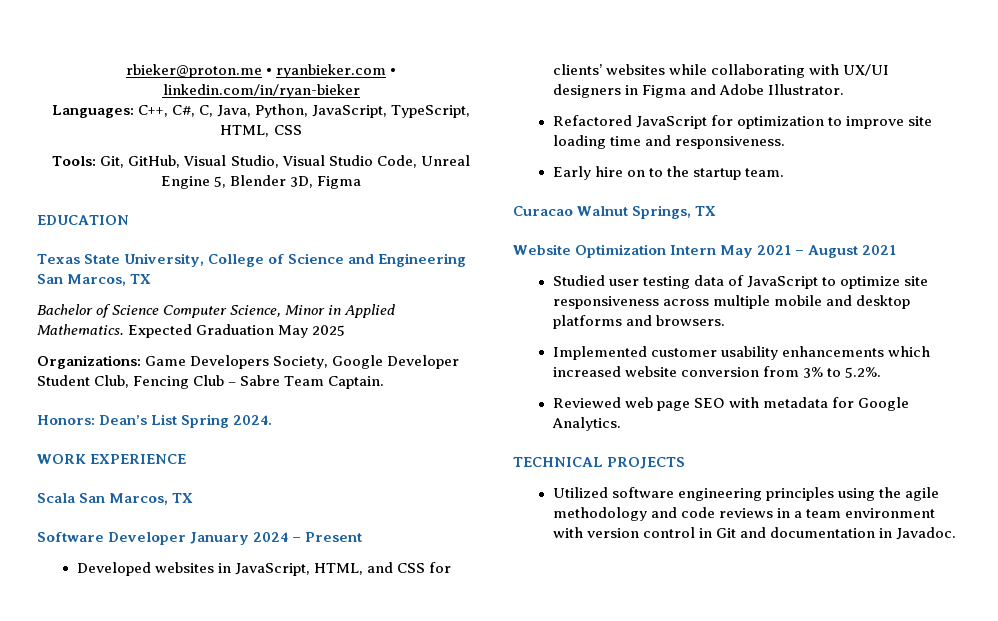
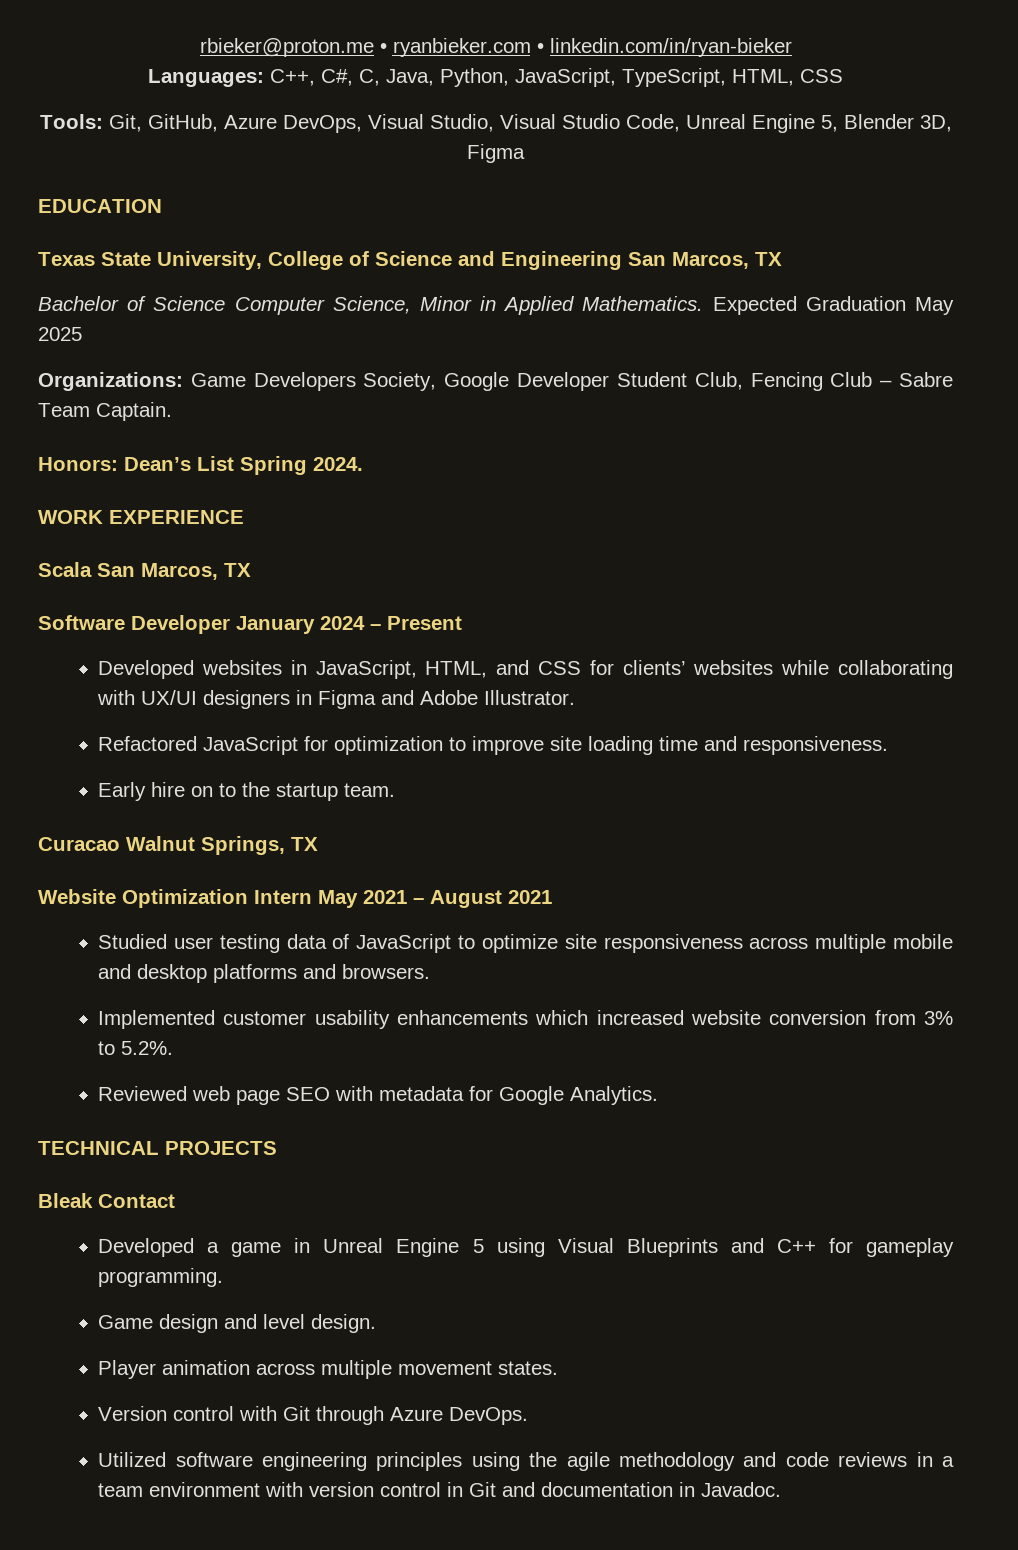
- Tools: Git, GitHub, Visual Studio, Visual Studio Code, Unreal Engine 5, Blender 3D, Figma
+ Tools: Git, GitHub, Azure DevOps, Visual Studio, Visual Studio Code, Unreal Engine 5, Blender 3D, Figma
+ Bleak Contact
+ Developed a game in Unreal Engine 5 using Visual Blueprints and C++ for gameplay programming.
+ Game design and level design.
+ Player animation across multiple movement states.
+ Version control with Git through Azure DevOps.

